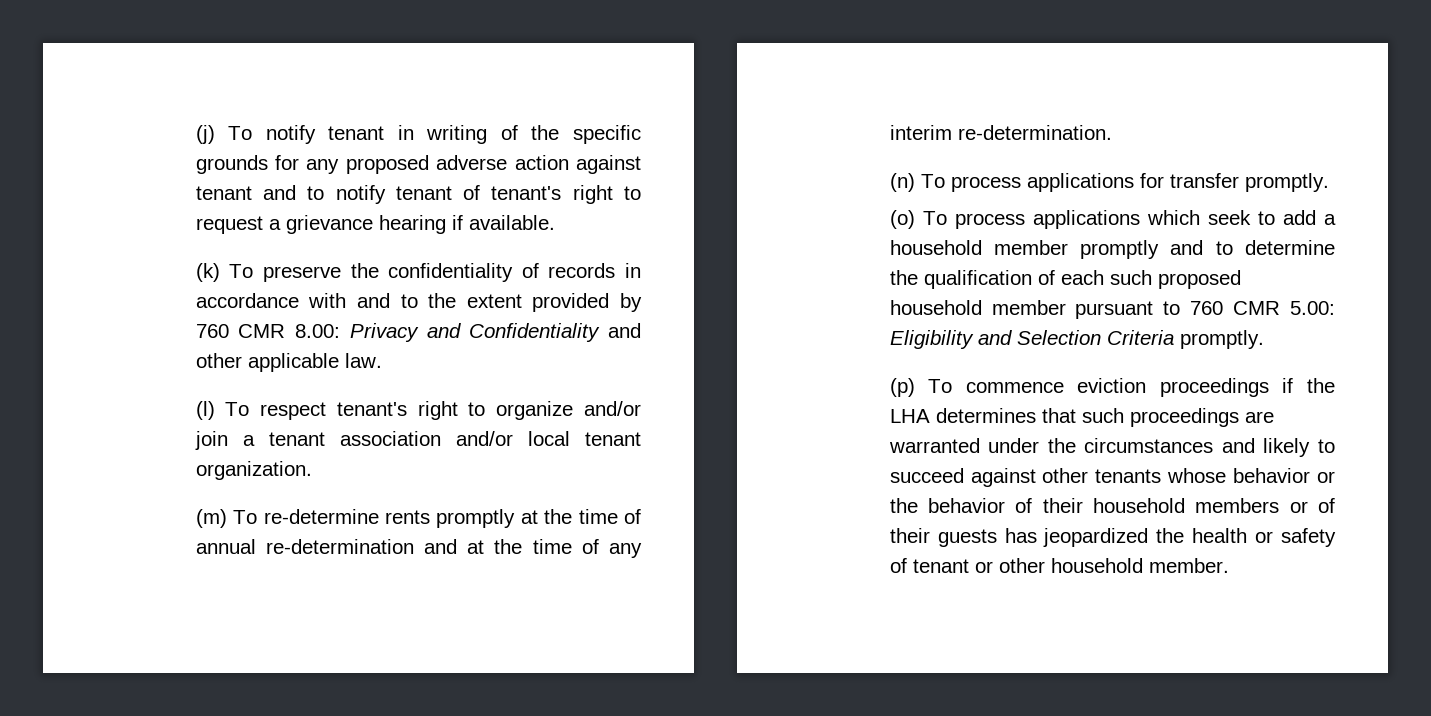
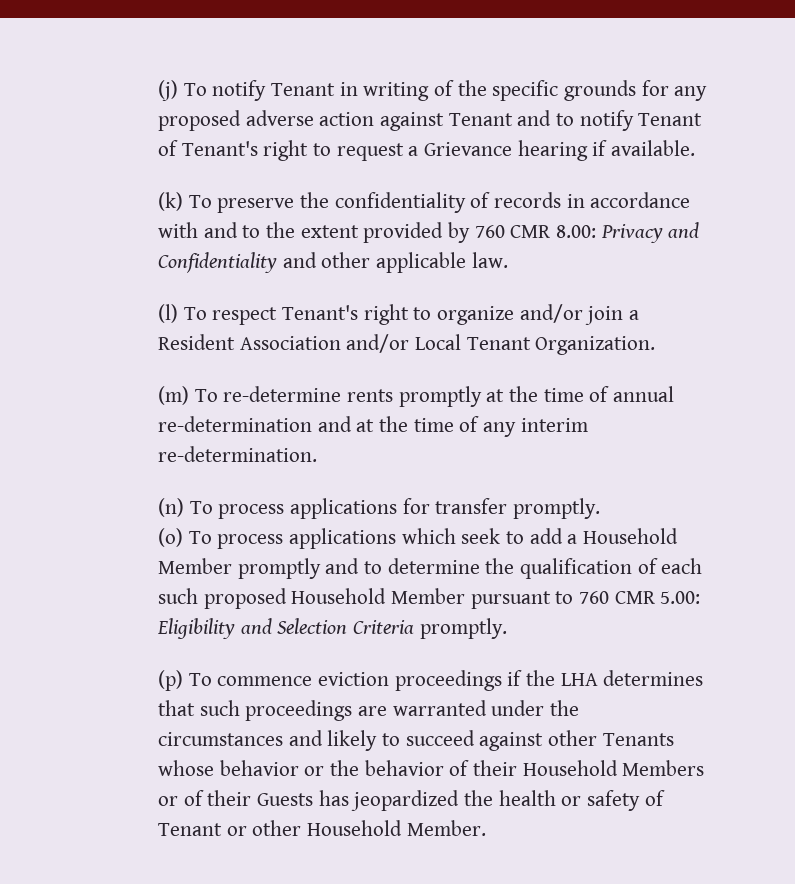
- (j) To notify tenant in writing of the specific grounds for any proposed adverse action against tenant and to notify tenant of tenant's right to request a grievance hearing if available.
+ (j) To notify Tenant in writing of the specific grounds for any proposed adverse action against Tenant and to notify Tenant of Tenant's right to request a Grievance hearing if available.
- (l) To respect tenant's right to organize and/or join a tenant association and/or local tenant organization.
+ (l) To respect Tenant's right to organize and/or join a Resident Association and/or Local Tenant Organization.
- (o) To process applications which seek to add a household member promptly and to determine the qualification of each such proposed household member pursuant to 760 CMR 5.00: Eligibility and Selection Criteria promptly.
+ (o) To process applications which seek to add a Household Member promptly and to determine the qualification of each such proposed Household Member pursuant to 760 CMR 5.00: Eligibility and Selection Criteria promptly.
- (p) To commence eviction proceedings if the LHA determines that such proceedings are warranted under the circumstances and likely to succeed against other tenants whose behavior or the behavior of their household members or of their guests has jeopardized the health or safety of tenant or other household member.
+ (p) To commence eviction proceedings if the LHA determines that such proceedings are warranted under the circumstances and likely to succeed against other Tenants whose behavior or the behavior of their Household Members or of their Guests has jeopardized the health or safety of Tenant or other Household Member.

